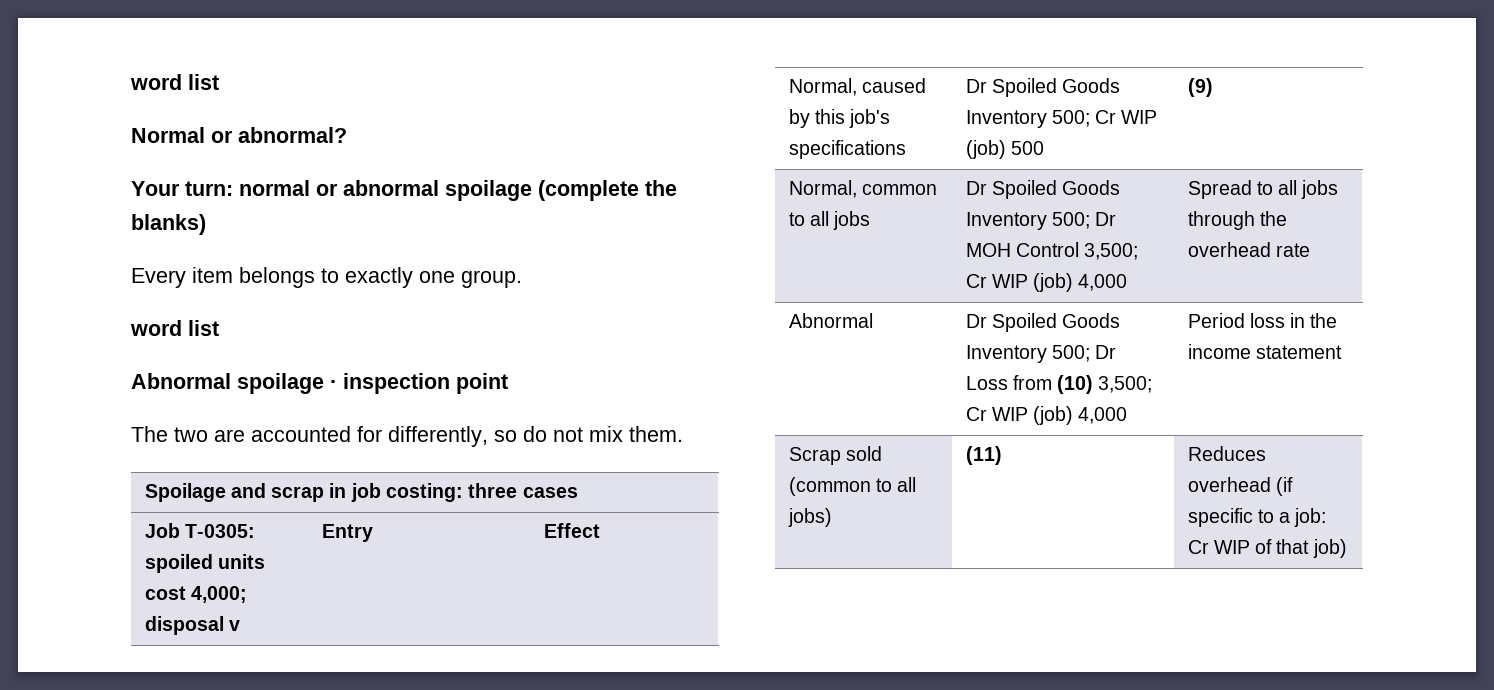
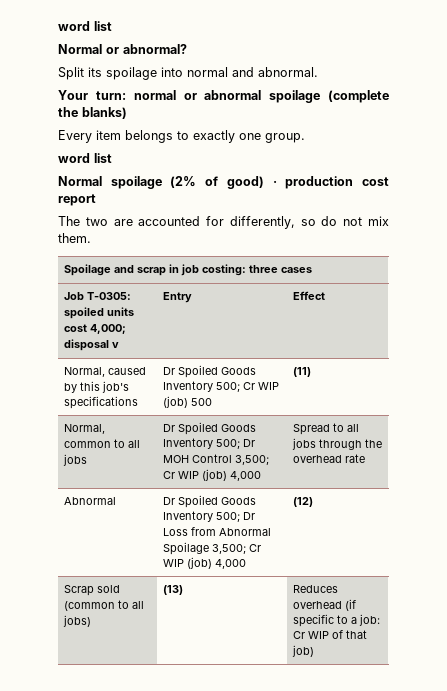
+ Split its spoilage into normal and abnormal.
- Abnormal spoilage · inspection point
+ Normal spoilage (2% of good) · production cost report
- Normal, caused by this job's specifications | Dr Spoiled Goods Inventory 500; Cr WIP (job) 500 | (9)
+ Normal, caused by this job's specifications | Dr Spoiled Goods Inventory 500; Cr WIP (job) 500 | (11)
- Abnormal | Dr Spoiled Goods Inventory 500; Dr Loss from (10) 3,500; Cr WIP (job) 4,000 | Period loss in the income statement
+ Abnormal | Dr Spoiled Goods Inventory 500; Dr Loss from Abnormal Spoilage 3,500; Cr WIP (job) 4,000 | (12)
- Scrap sold (common to all jobs) | (11) | Reduces overhead (if specific to a job: Cr WIP of that job)
+ Scrap sold (common to all jobs) | (13) | Reduces overhead (if specific to a job: Cr WIP of that job)

